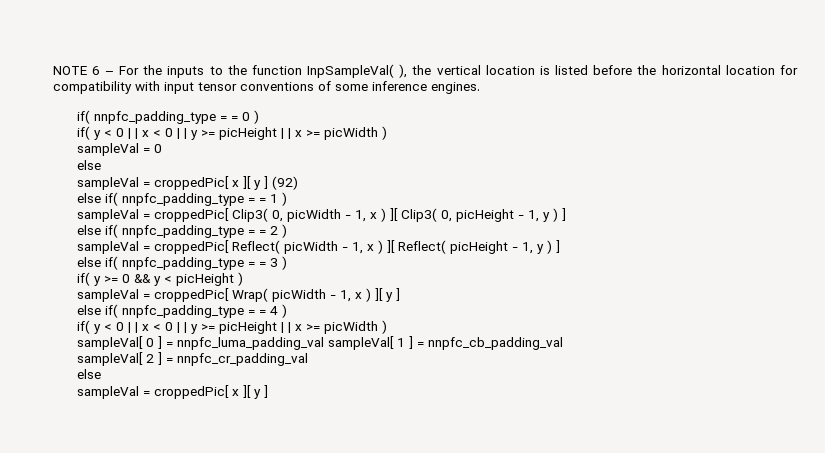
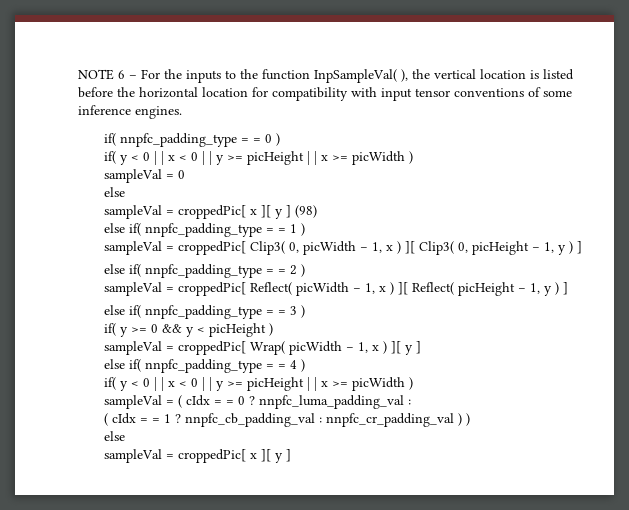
- sampleVal = croppedPic[ x ][ y ] (92)
+ sampleVal = croppedPic[ x ][ y ] (98)
- sampleVal[ 0 ] = nnpfc_luma_padding_val sampleVal[ 1 ] = nnpfc_cb_padding_val
- sampleVal[ 2 ] = nnpfc_cr_padding_val
+ sampleVal = ( cIdx = = 0 ? nnpfc_luma_padding_val :
+ ( cIdx = = 1 ? nnpfc_cb_padding_val : nnpfc_cr_padding_val ) )

